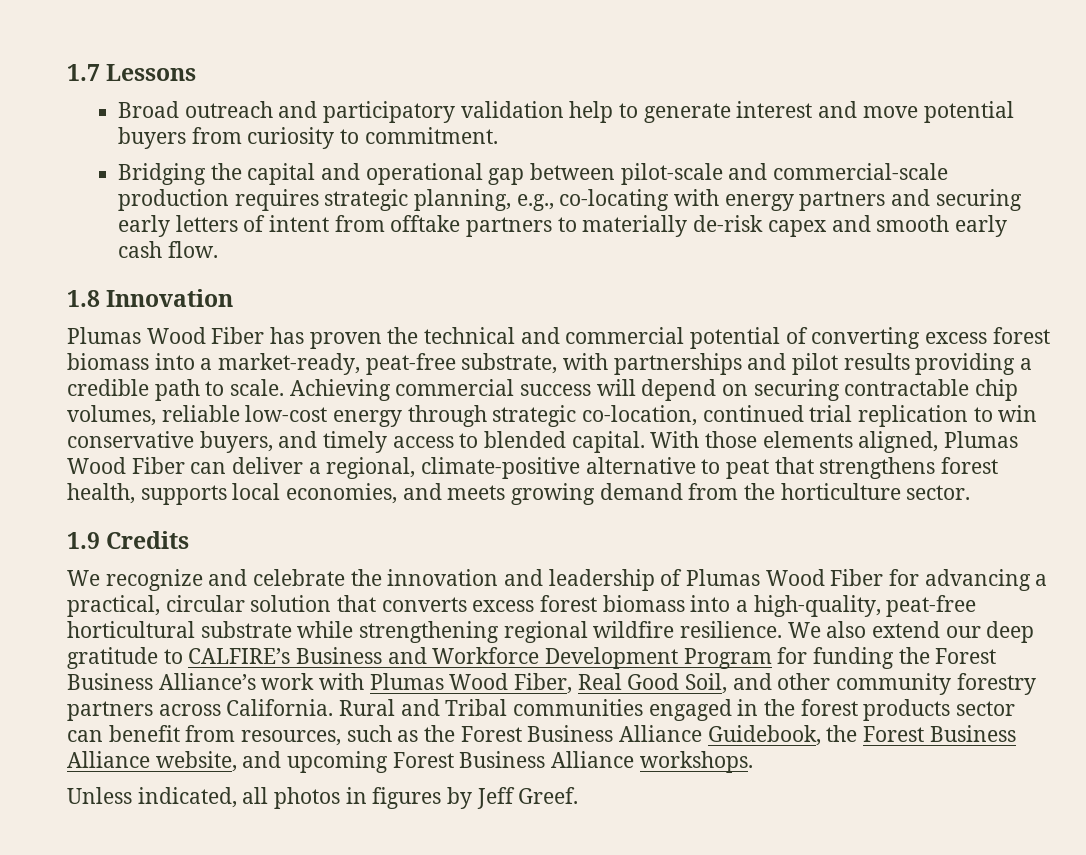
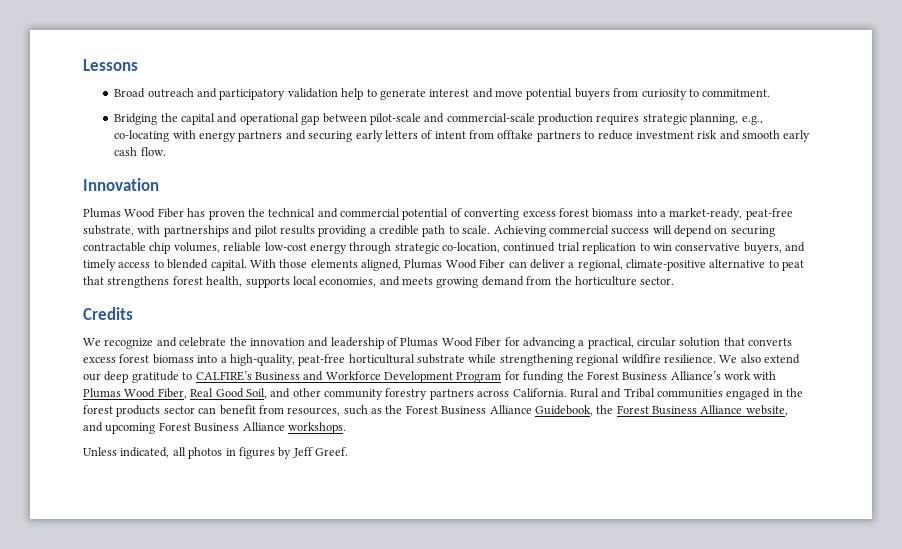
- 1.7 Lessons
+ Lessons
- Bridging the capital and operational gap between pilot-scale and commercial-scale production requires strategic planning, e.g., co‑locating with energy partners and securing early letters of intent from offtake partners to materially de‑risk capex and smooth early cash flow.
+ Bridging the capital and operational gap between pilot-scale and commercial-scale production requires strategic planning, e.g., co‑locating with energy partners and securing early letters of intent from offtake partners to reduce investment risk and smooth early cash flow.
- 1.8 Innovation
+ Innovation
- 1.9 Credits
+ Credits

